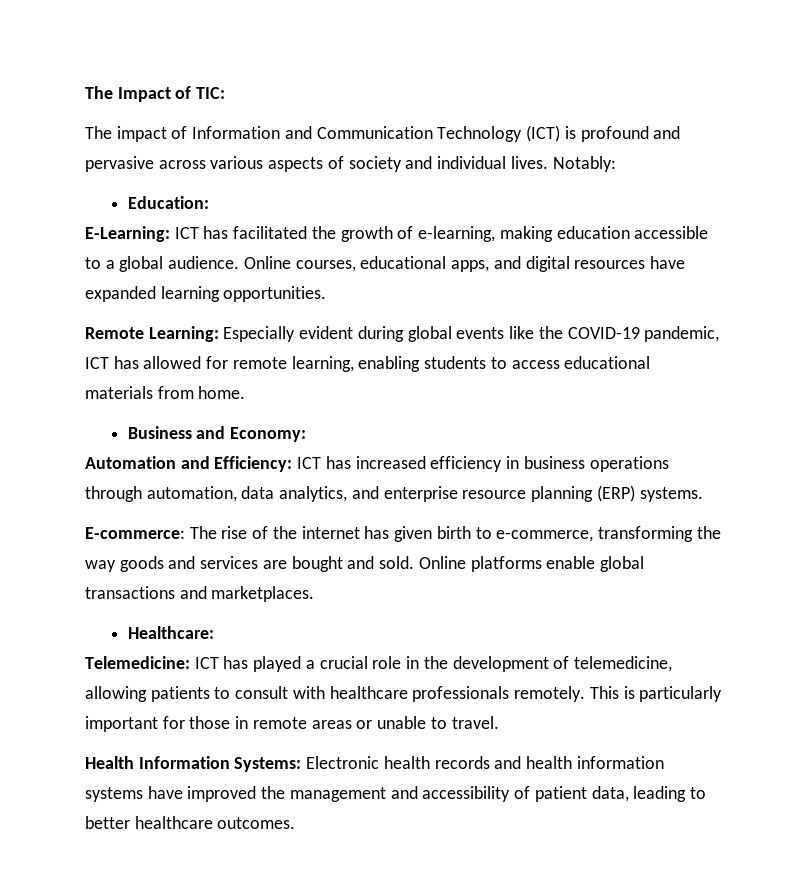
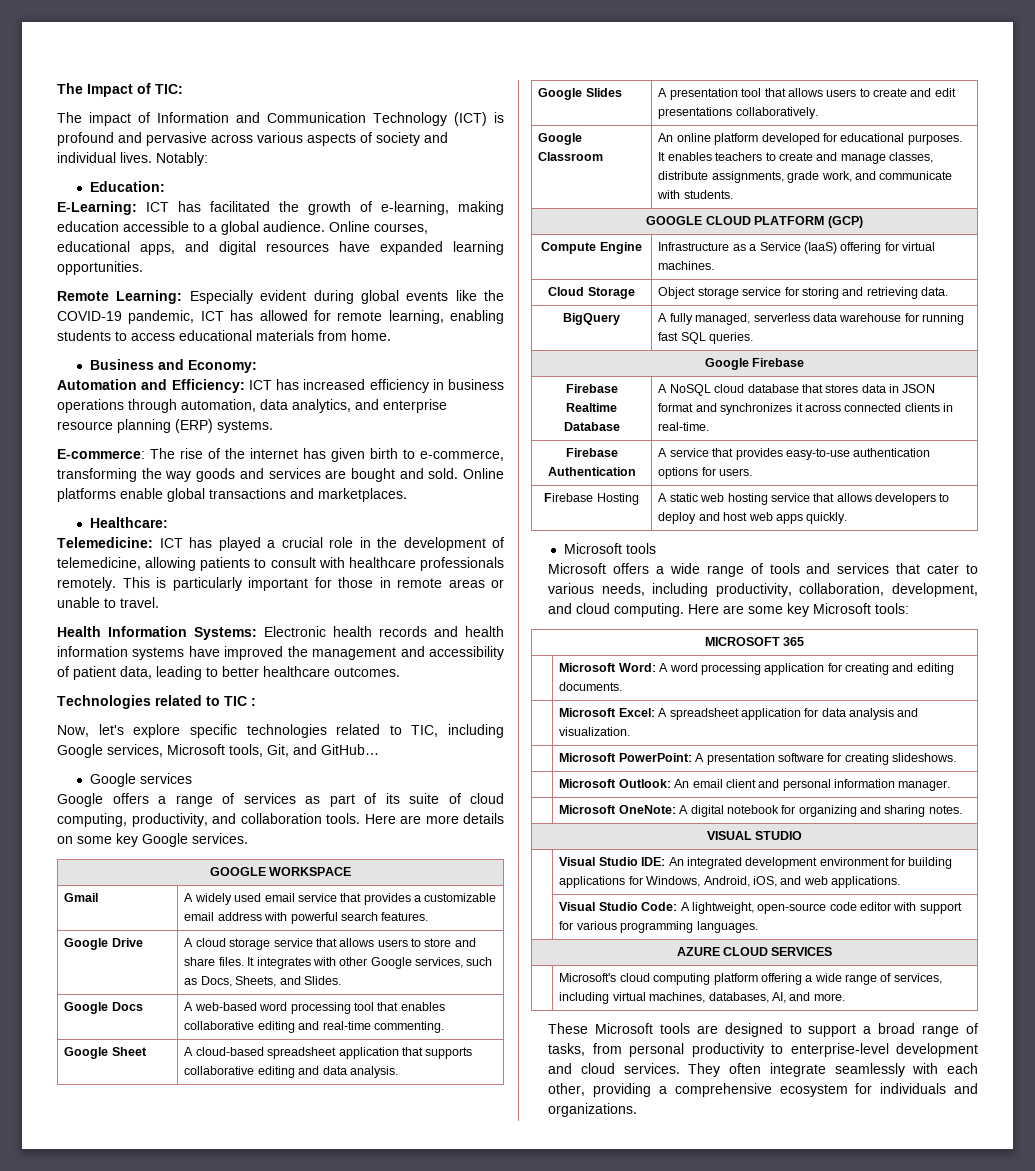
+ Technologies related to TIC :
+ Now, let's explore specific technologies related to TIC, including Google services, Microsoft tools, Git, and GitHub…
+ Google services
+ Google offers a range of services as part of its suite of cloud computing, productivity, and collaboration tools. Here are more details on some key Google services.
+ GOOGLE WORKSPACE
+ Gmail | A widely used email service that provides a customizable email address with powerful search features.
+ Google Drive | A cloud storage service that allows users to store and share files. It integrates with other Google services, such as Docs, Sheets, and Slides.
+ Google Docs | A web-based word processing tool that enables collaborative editing and real-time commenting.
+ Google Sheet | A cloud-based spreadsheet application that supports collaborative editing and data analysis.
+ Google Slides | A presentation tool that allows users to create and edit presentations collaboratively.
+ Google Classroom | An online platform developed for educational purposes. It enables teachers to create and manage classes, distribute assignments, grade work, and communicate with students.
+ GOOGLE CLOUD PLATFORM (GCP)
+ Compute Engine | Infrastructure as a Service (IaaS) offering for virtual machines.
+ Cloud Storage | Object storage service for storing and retrieving data.
+ BigQuery | A fully managed, serverless data warehouse for running fast SQL queries.
+ Google Firebase
+ Firebase Realtime Database | A NoSQL cloud database that stores data in JSON format and synchronizes it across connected clients in real-time.
+ Firebase Authentication | A service that provides easy-to-use authentication options for users.
+ Firebase Hosting | A static web hosting service that allows developers to deploy and host web apps quickly.
+ Microsoft tools
+ Microsoft offers a wide range of tools and services that cater to various needs, including productivity, collaboration, development, and cloud computing. Here are some key Microsoft tools:
+ MICROSOFT 365
+ | Microsoft Word: A word processing application for creating and editing documents.
+ | Microsoft Excel: A spreadsheet application for data analysis and visualization.
+ | Microsoft PowerPoint: A presentation software for creating slideshows.
+ | Microsoft Outlook: An email client and personal information manager.
+ | Microsoft OneNote: A digital notebook for organizing and sharing notes.
+ VISUAL STUDIO
+ | Visual Studio IDE: An integrated development environment for building applications for Windows, Android, iOS, and web applications.
+ | Visual Studio Code: A lightweight, open-source code editor with support for various programming languages.
+ AZURE CLOUD SERVICES
+ | Microsoft's cloud computing platform offering a wide range of services, including virtual machines, databases, AI, and more.
+ These Microsoft tools are designed to support a broad range of tasks, from personal productivity to enterprise-level development and cloud services. They often integrate seamlessly with each other, providing a comprehensive ecosystem for individuals and organizations.

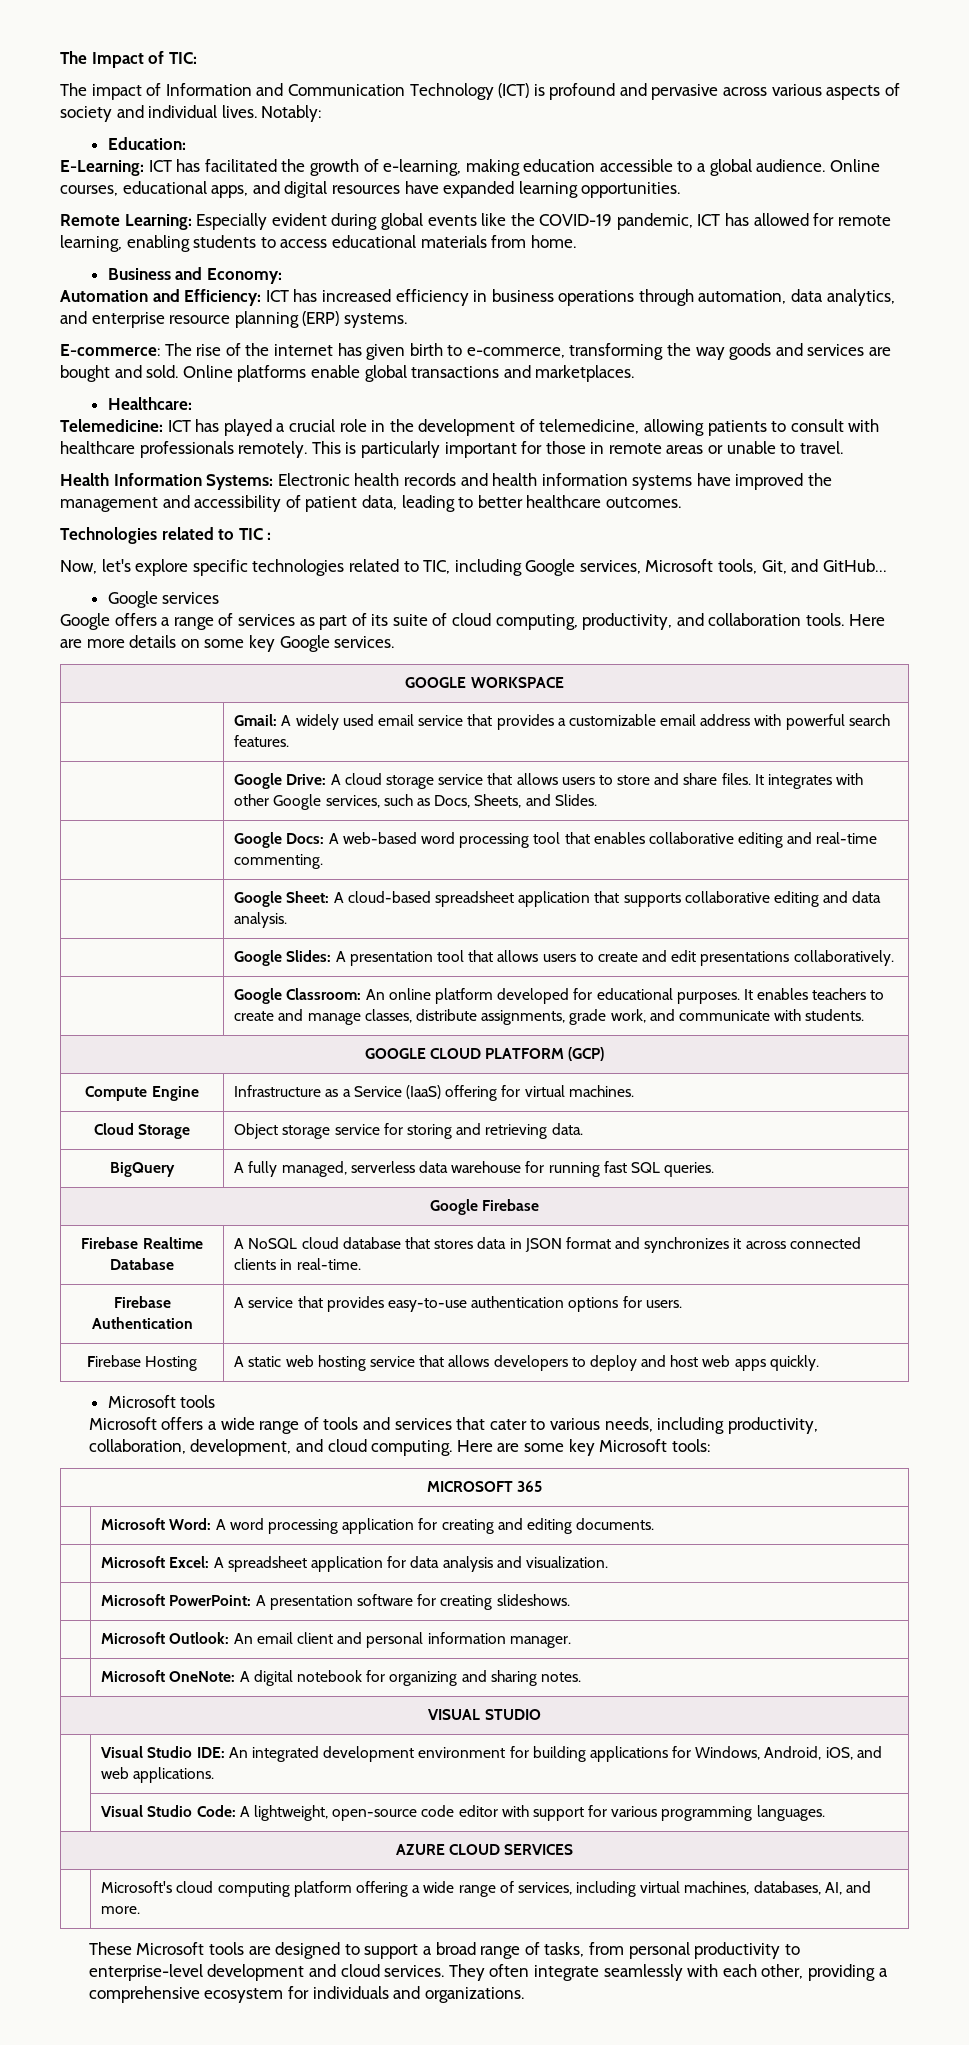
- Gmail | A widely used email service that provides a customizable email address with powerful search features.
+ | Gmail: A widely used email service that provides a customizable email address with powerful search features.
- Google Drive | A cloud storage service that allows users to store and share files. It integrates with other Google services, such as Docs, Sheets, and Slides.
+ | Google Drive: A cloud storage service that allows users to store and share files. It integrates with other Google services, such as Docs, Sheets, and Slides.
- Google Docs | A web-based word processing tool that enables collaborative editing and real-time commenting.
+ | Google Docs: A web-based word processing tool that enables collaborative editing and real-time commenting.
- Google Sheet | A cloud-based spreadsheet application that supports collaborative editing and data analysis.
+ | Google Sheet: A cloud-based spreadsheet application that supports collaborative editing and data analysis.
- Google Slides | A presentation tool that allows users to create and edit presentations collaboratively.
+ | Google Slides: A presentation tool that allows users to create and edit presentations collaboratively.
- Google Classroom | An online platform developed for educational purposes. It enables teachers to create and manage classes, distribute assignments, grade work, and communicate with students.
+ | Google Classroom: An online platform developed for educational purposes. It enables teachers to create and manage classes, distribute assignments, grade work, and communicate with students.

